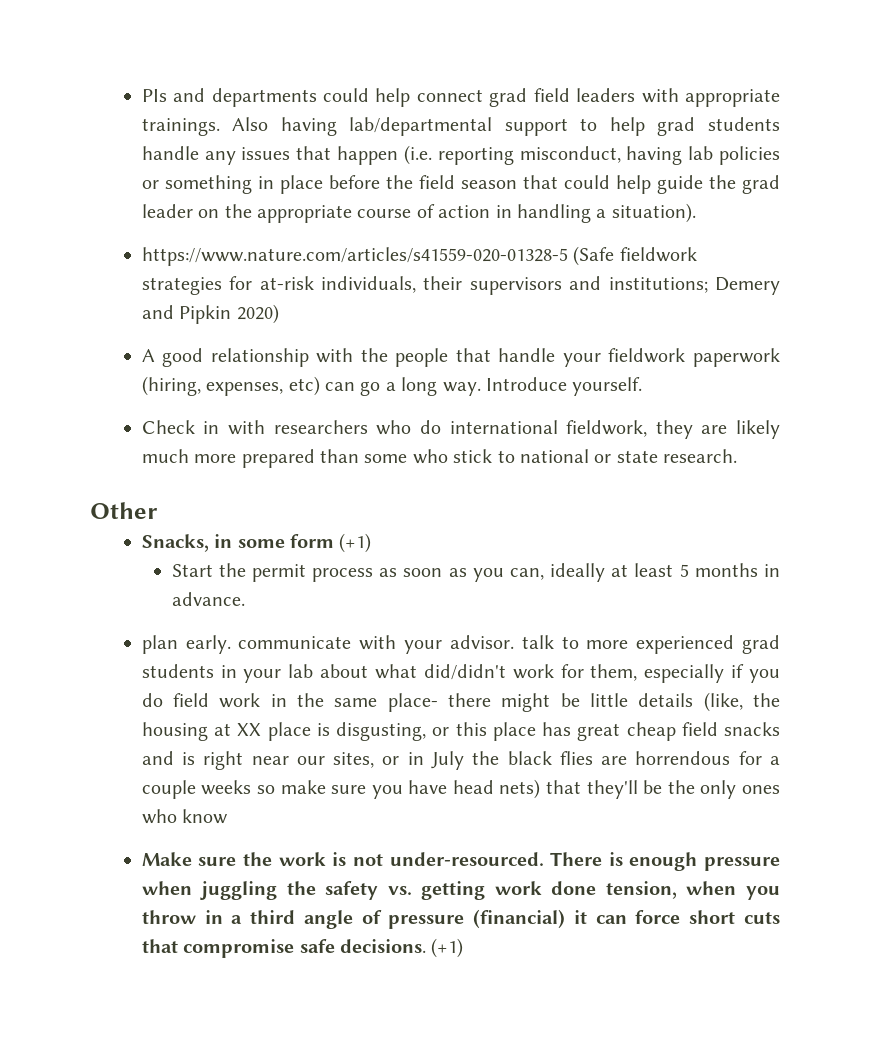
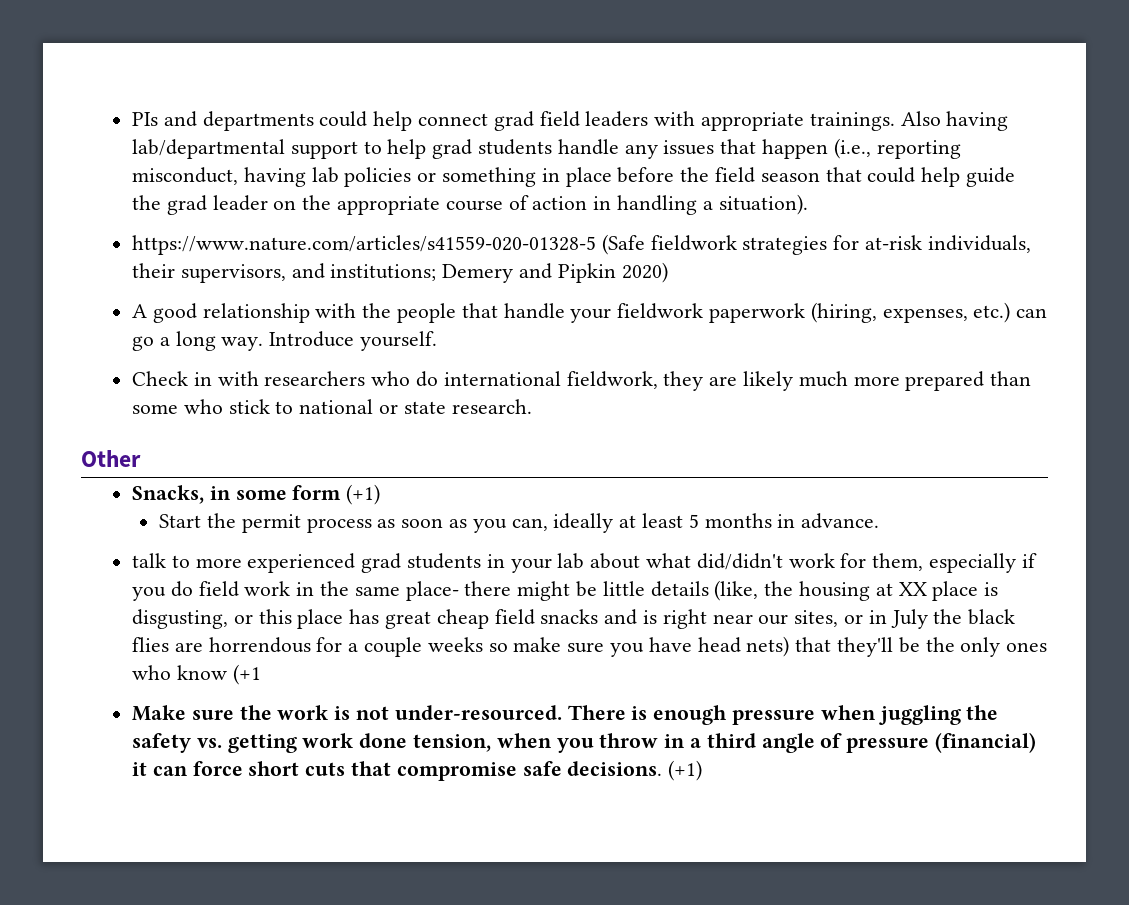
- Also having lab/departmental support to help grad students handle any issues that happen (i.e. reporting misconduct, having lab policies or something in place before the field season that could help guide the grad leader on the appropriate course of action in handling a situation).
+ Also having lab/departmental support to help grad students handle any issues that happen (i.e., reporting misconduct, having lab policies or something in place before the field season that could help guide the grad leader on the appropriate course of action in handling a situation).
- https://www.nature.com/articles/s41559-020-01328-5 (Safe fieldwork strategies for at-risk individuals, their supervisors and institutions; Demery and Pipkin 2020)
+ https://www.nature.com/articles/s41559-020-01328-5 (Safe fieldwork strategies for at-risk individuals, their supervisors, and institutions; Demery and Pipkin 2020)
- A good relationship with the people that handle your fieldwork paperwork (hiring, expenses, etc) can go a long way.
+ A good relationship with the people that handle your fieldwork paperwork (hiring, expenses, etc.) can go a long way.
- plan early. communicate with your advisor. talk to more experienced grad students in your lab about what did/didn't work for them, especially if you do field work in the same place- there might be little details (like, the housing at XX place is disgusting, or this place has great cheap field snacks and is right near our sites, or in July the black flies are horrendous for a couple weeks so make sure you have head nets) that they'll be the only ones who know
+ talk to more experienced grad students in your lab about what did/didn't work for them, especially if you do field work in the same place- there might be little details (like, the housing at XX place is disgusting, or this place has great cheap field snacks and is right near our sites, or in July the black flies are horrendous for a couple weeks so make sure you have head nets) that they'll be the only ones who know (+1

